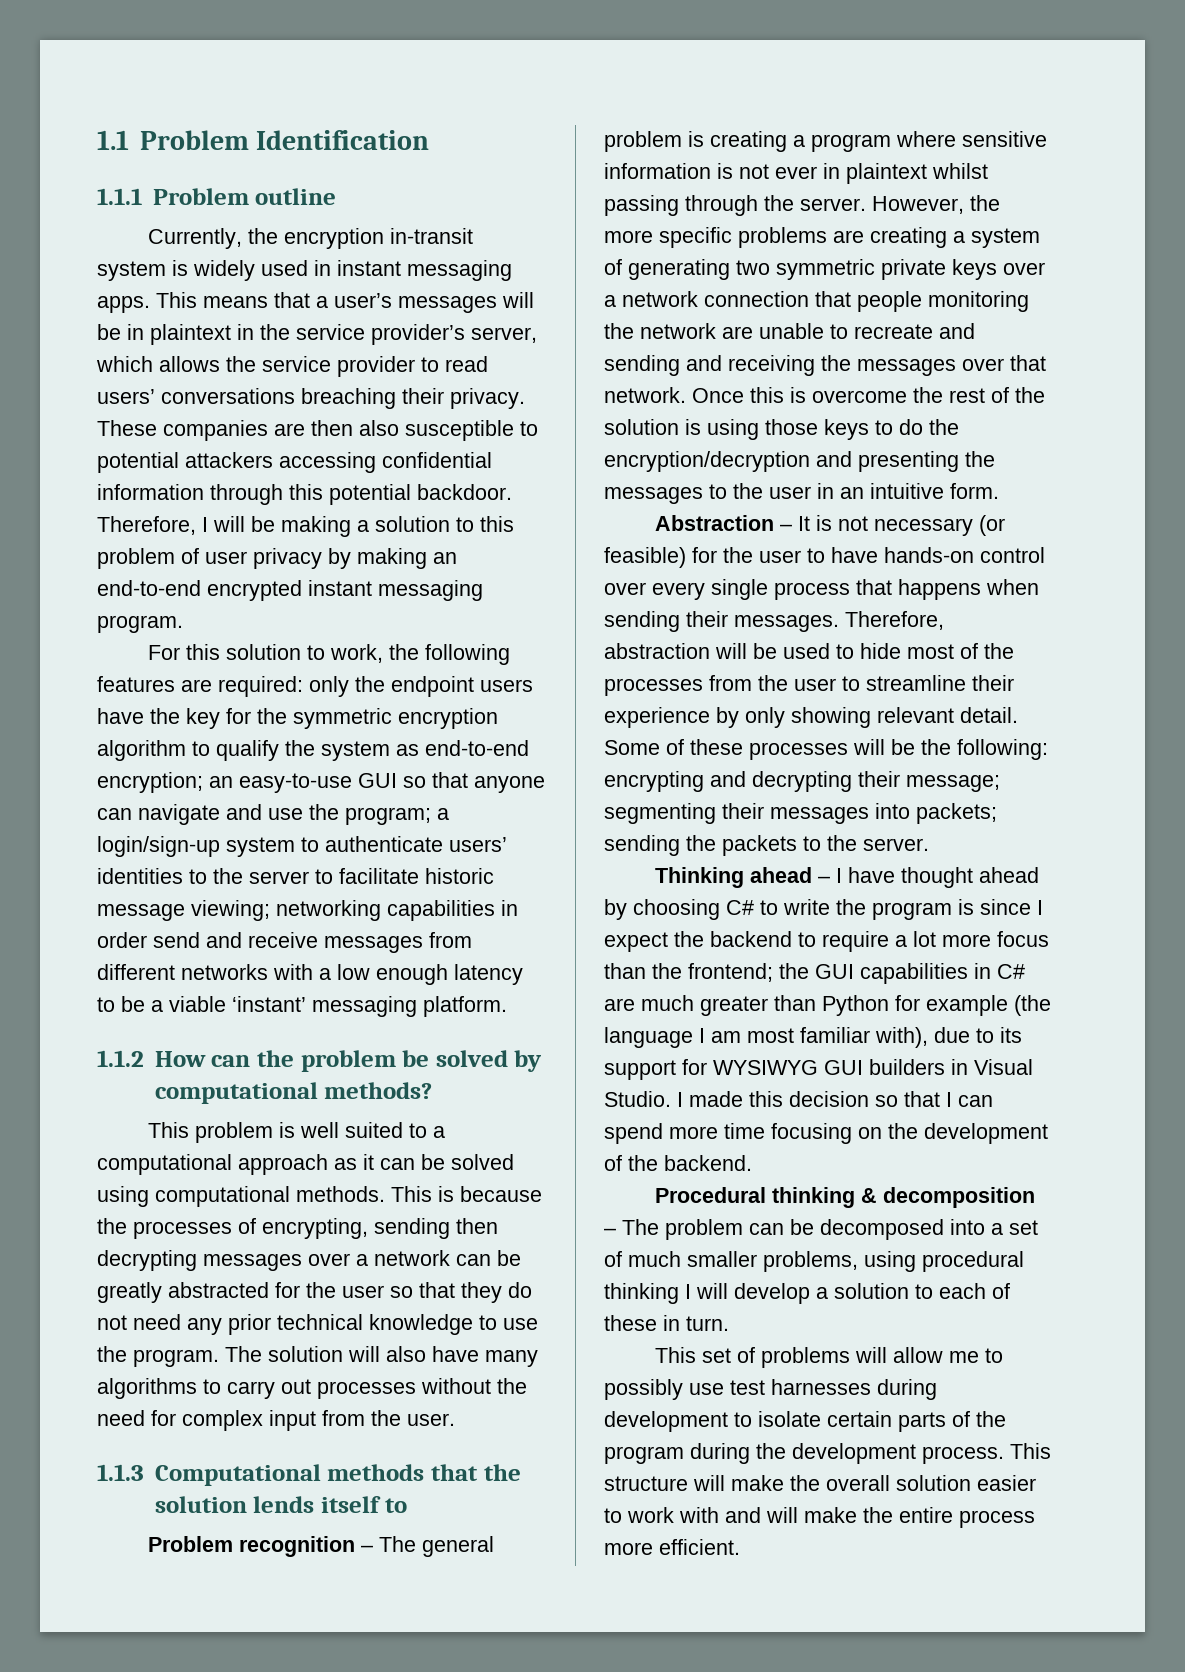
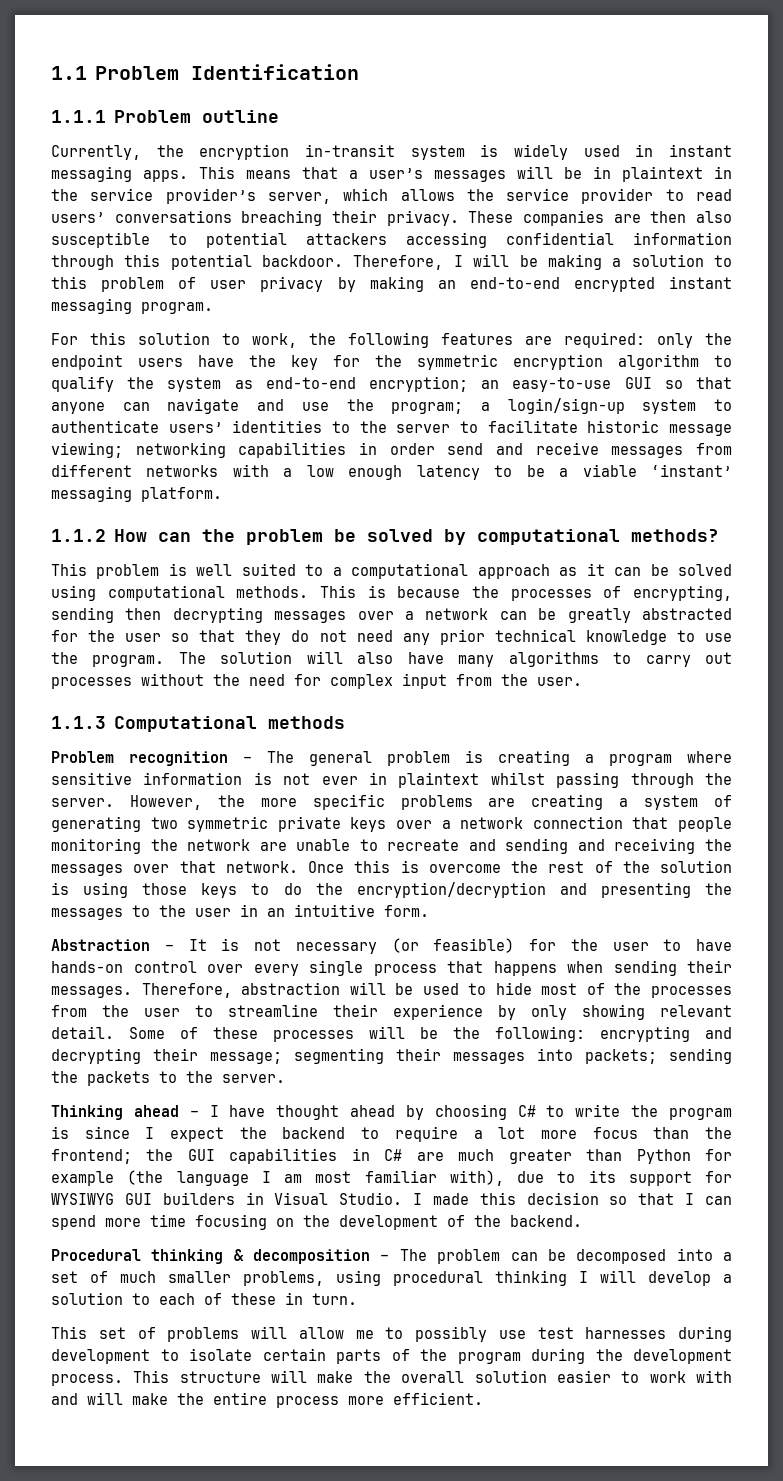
- 1.1.3 Computational methods that the solution lends itself to
+ 1.1.3 Computational methods

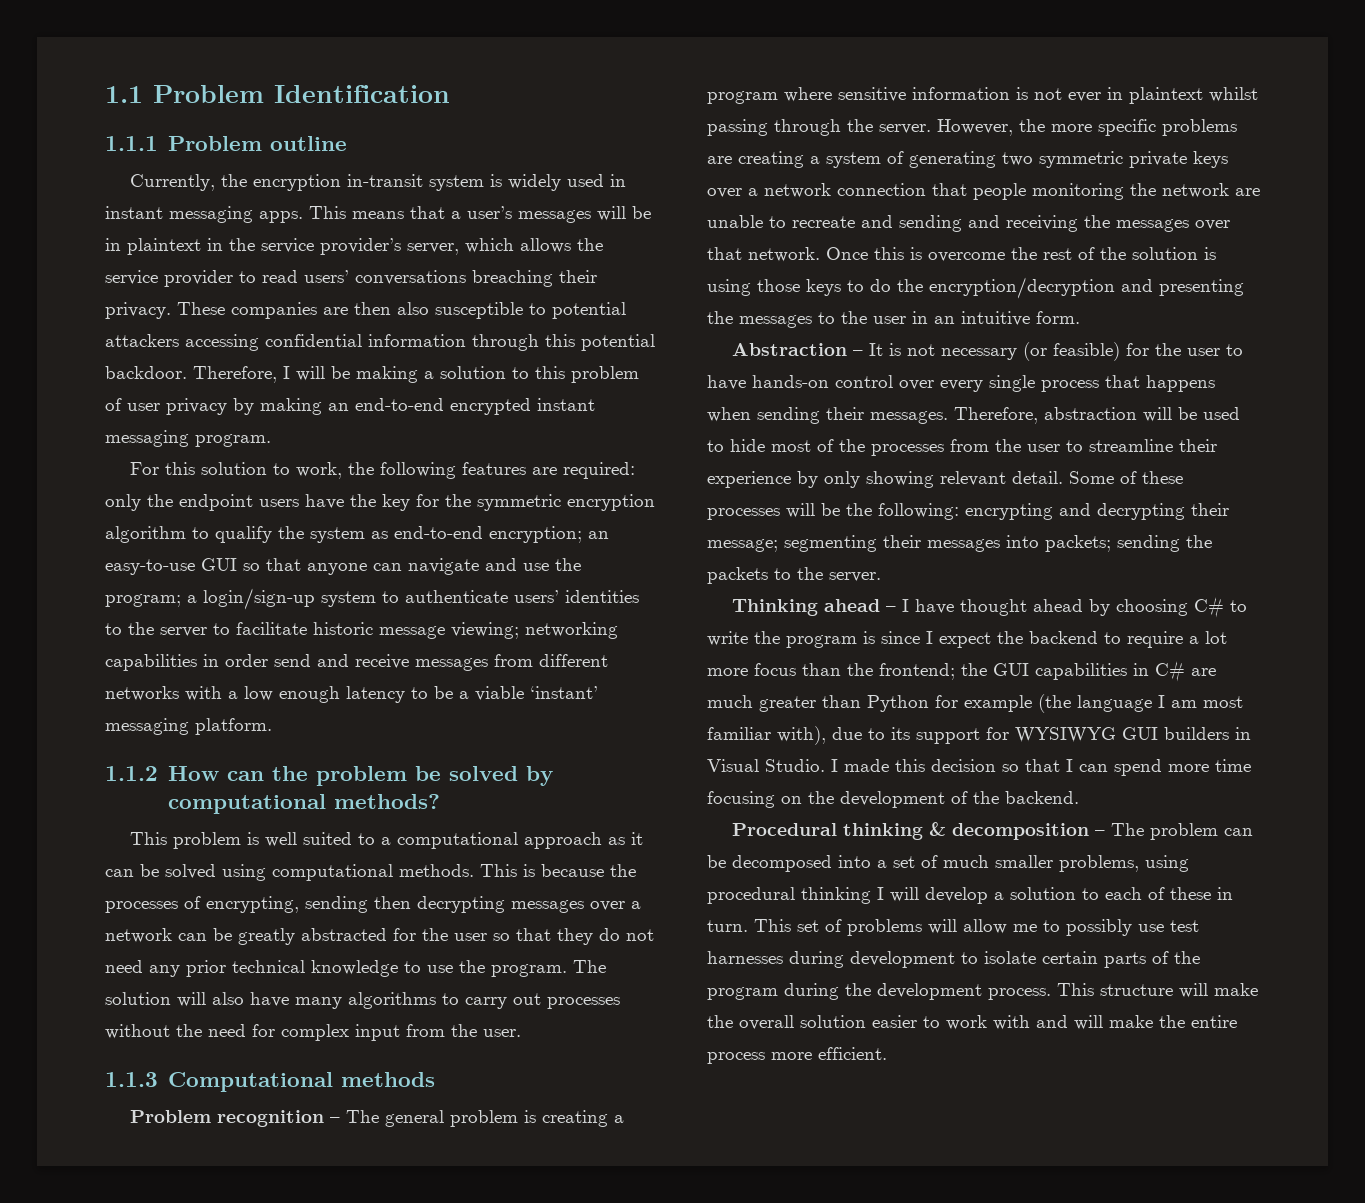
- Procedural thinking & decomposition – The problem can be decomposed into a set of much smaller problems, using procedural thinking I will develop a solution to each of these in turn.
- This set of problems will allow me to possibly use test harnesses during development to isolate certain parts of the program during the development process.
+ Procedural thinking & decomposition – The problem can be decomposed into a set of much smaller problems, using procedural thinking I will develop a solution to each of these in turn. This set of problems will allow me to possibly use test harnesses during development to isolate certain parts of the program during the development process.

